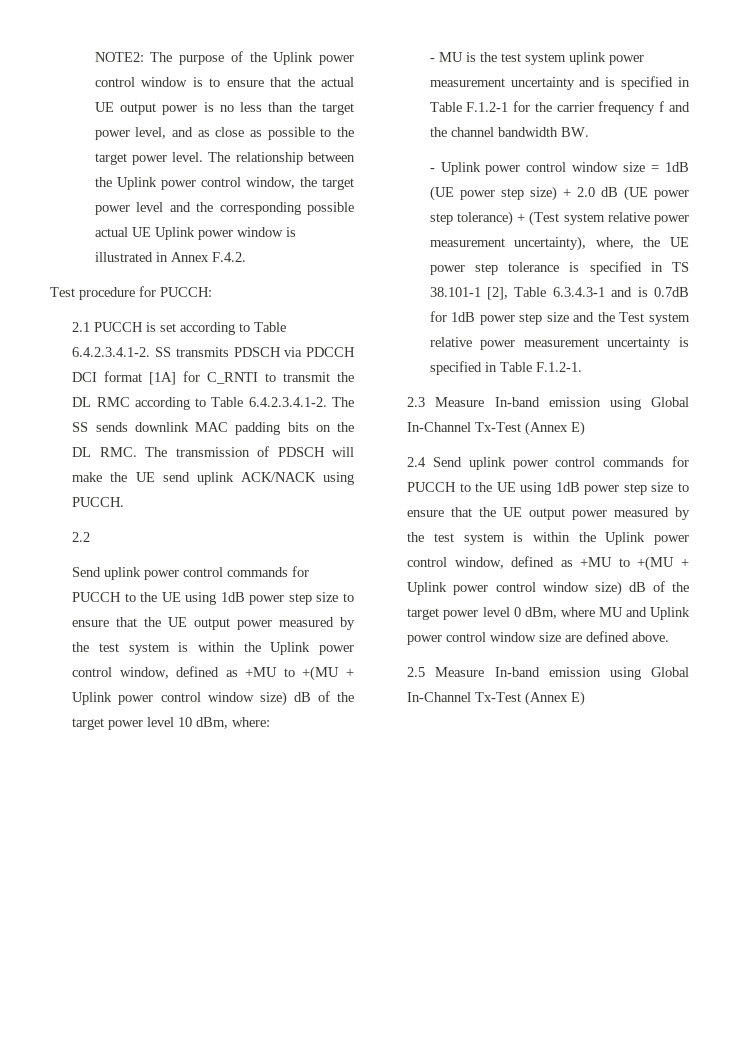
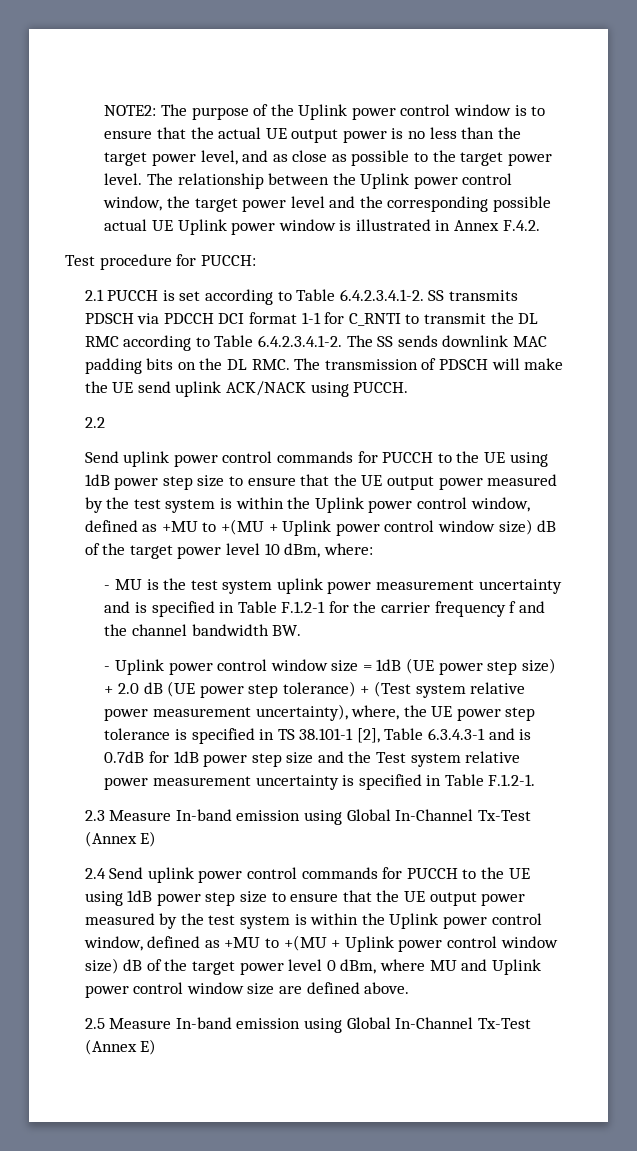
- 2.1 PUCCH is set according to Table 6.4.2.3.4.1-2. SS transmits PDSCH via PDCCH DCI format [1A] for C_RNTI to transmit the DL RMC according to Table 6.4.2.3.4.1-2. The SS sends downlink MAC padding bits on the DL RMC. The transmission of PDSCH will make the UE send uplink ACK/NACK using PUCCH.
+ 2.1 PUCCH is set according to Table 6.4.2.3.4.1-2. SS transmits PDSCH via PDCCH DCI format 1-1 for C_RNTI to transmit the DL RMC according to Table 6.4.2.3.4.1-2. The SS sends downlink MAC padding bits on the DL RMC. The transmission of PDSCH will make the UE send uplink ACK/NACK using PUCCH.

